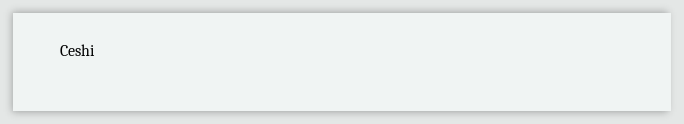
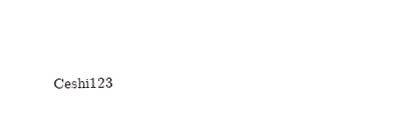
- Ceshi
+ Ceshi123

